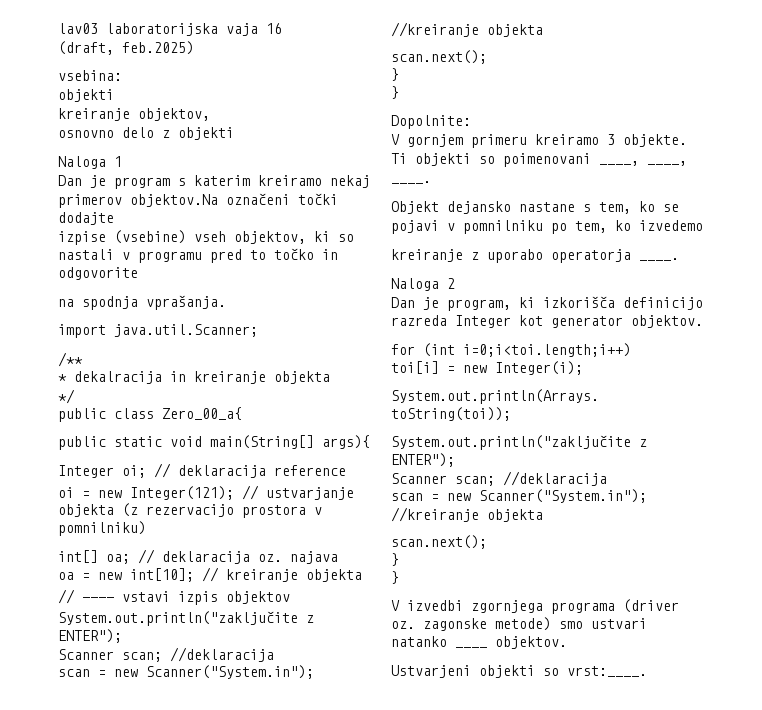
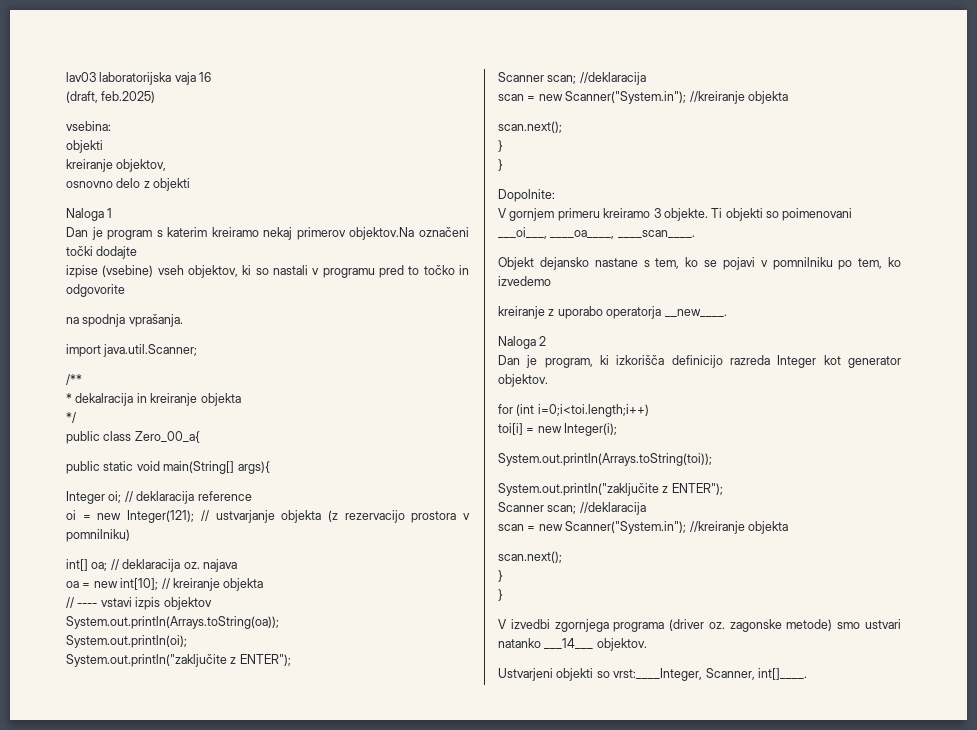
+ System.out.println(Arrays.toString(oa));
+ System.out.println(oi);
- Ti objekti so poimenovani ____, ____, ____.
+ Ti objekti so poimenovani ___oi___, ____oa____, ____scan____.
- kreiranje z uporabo operatorja ____.
+ kreiranje z uporabo operatorja __new____.
- V izvedbi zgornjega programa (driver oz. zagonske metode) smo ustvari natanko ____ objektov.
+ V izvedbi zgornjega programa (driver oz. zagonske metode) smo ustvari natanko ___14___ objektov.
- Ustvarjeni objekti so vrst:____.
+ Ustvarjeni objekti so vrst:____Integer, Scanner, int[]____.

